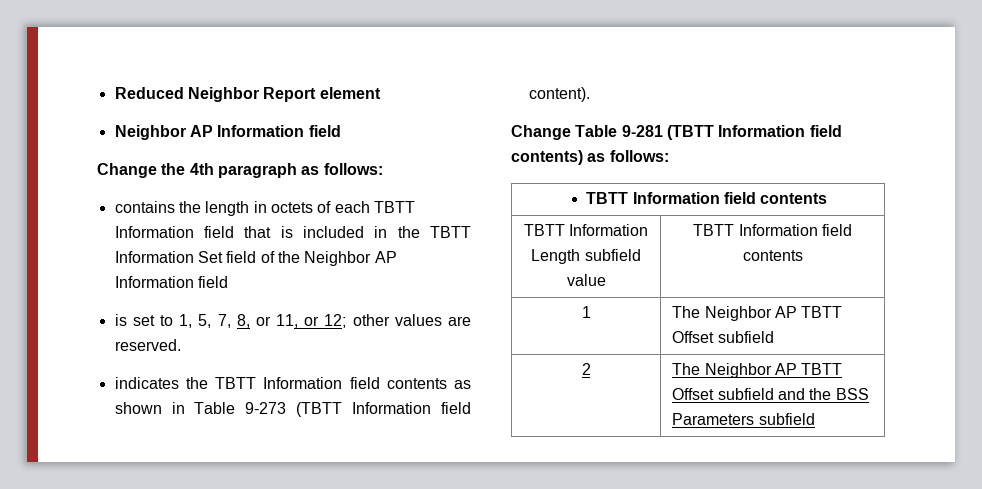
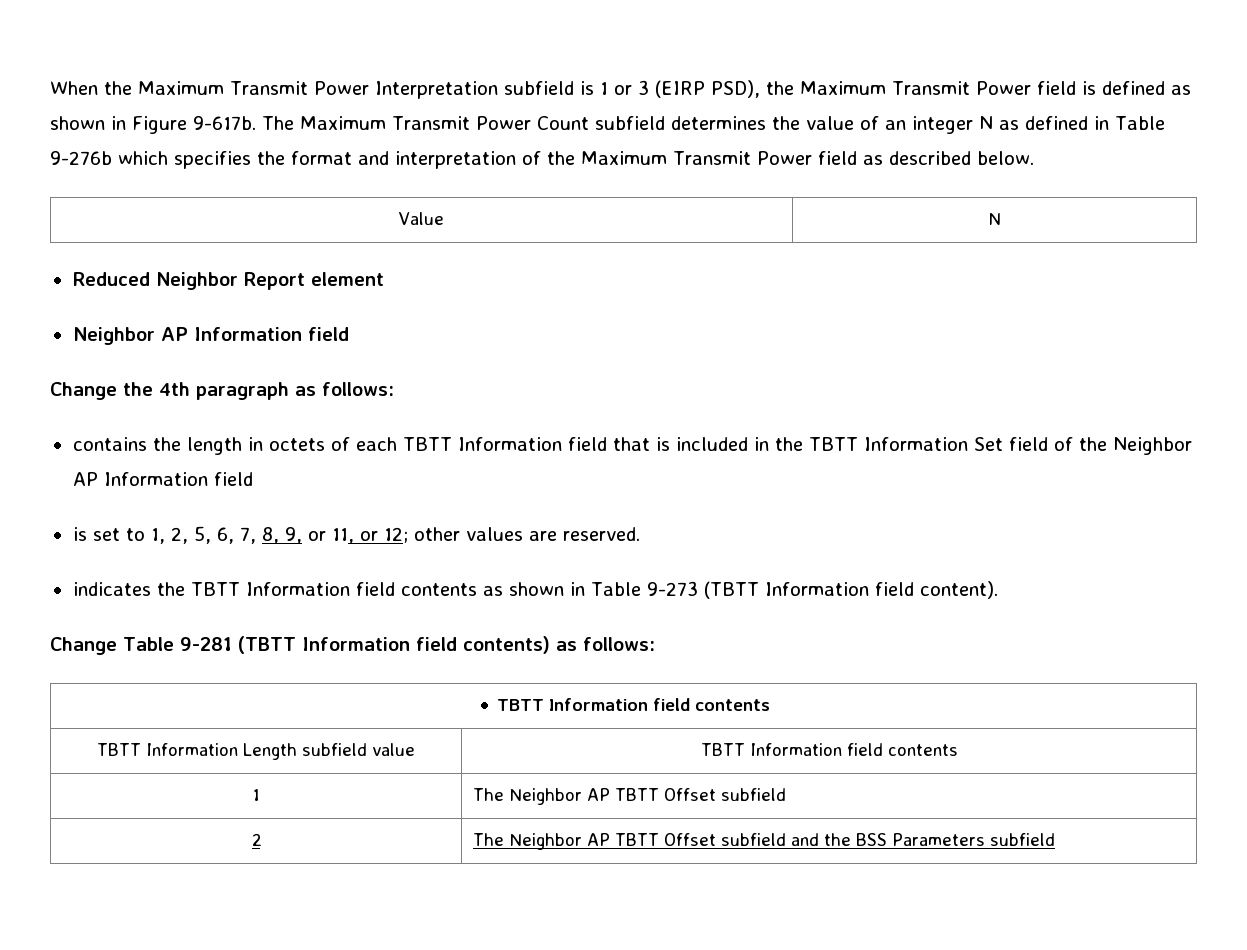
+ When the Maximum Transmit Power Interpretation subfield is 1 or 3 (EIRP PSD), the Maximum Transmit Power field is defined as shown in Figure 9-617b. The Maximum Transmit Power Count subfield determines the value of an integer N as defined in Table 9-276b which specifies the format and interpretation of the Maximum Transmit Power field as described below.
+ Value | N
- is set to 1, 5, 7, 8, or 11, or 12; other values are reserved.
+ is set to 1, 2, 5, 6, 7, 8, 9, or 11, or 12; other values are reserved.

